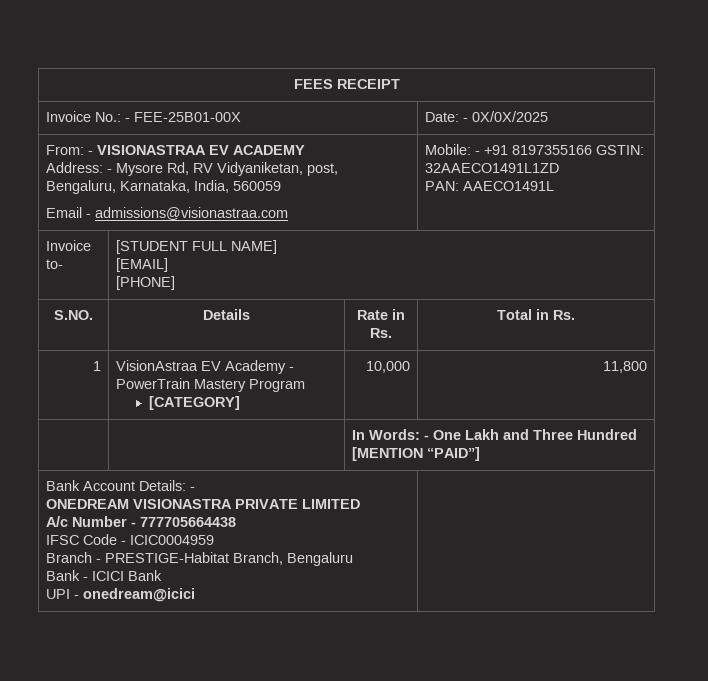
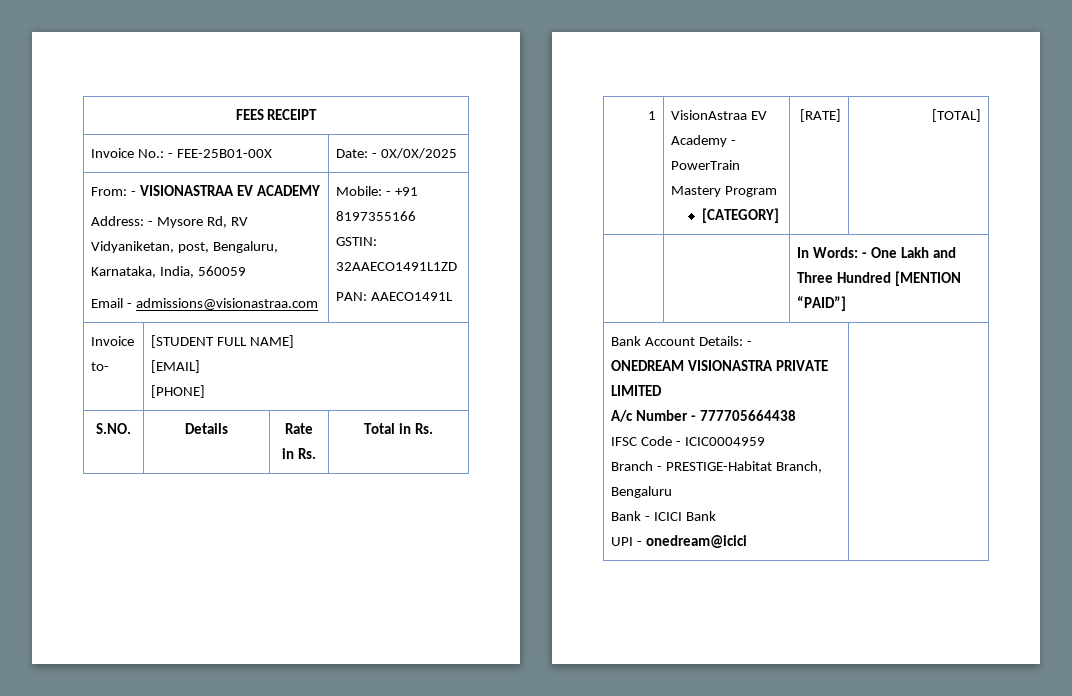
  1 | VisionAstraa EV Academy - PowerTrain Mastery Program
- [CATEGORY] | 10,000 | 11,800
+ [CATEGORY] | [RATE] | [TOTAL]

